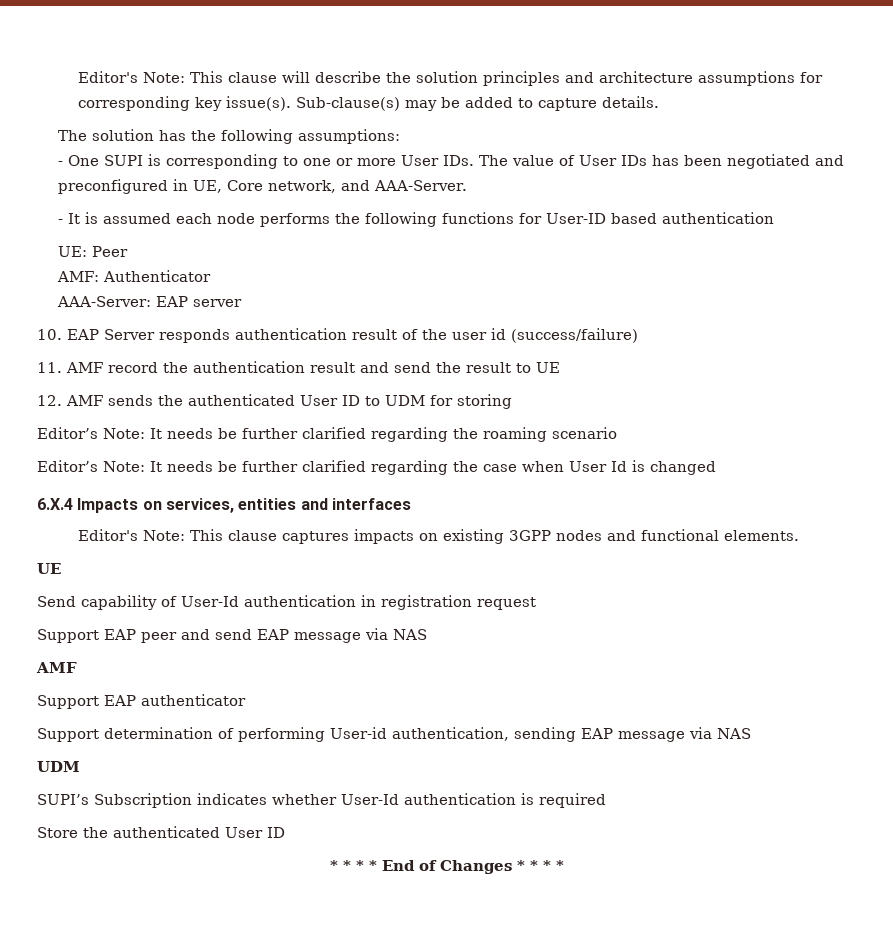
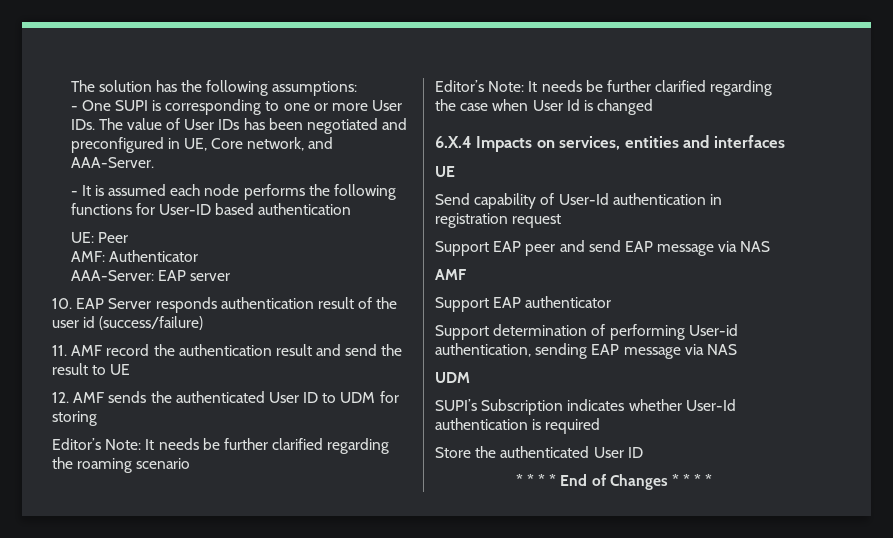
- Editor's Note: This clause will describe the solution principles and architecture assumptions for corresponding key issue(s). Sub-clause(s) may be added to capture details.
- Editor's Note: This clause captures impacts on existing 3GPP nodes and functional elements.

